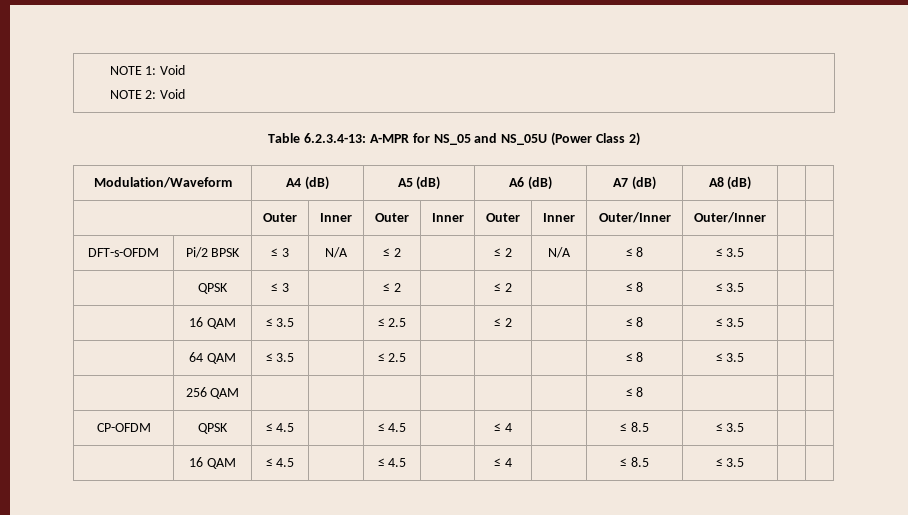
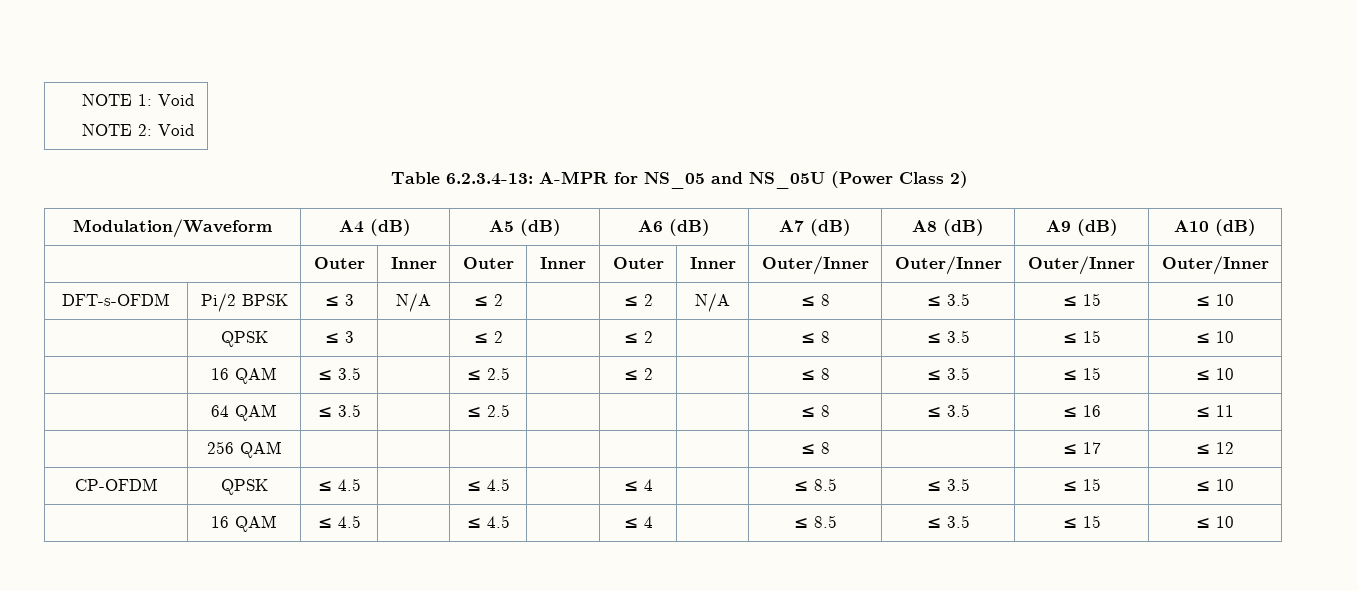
- Modulation/Waveform | A4 (dB) | A5 (dB) | A6 (dB) | A7 (dB) | A8 (dB) | |
+ Modulation/Waveform | A4 (dB) | A5 (dB) | A6 (dB) | A7 (dB) | A8 (dB) | A9 (dB) | A10 (dB)
- | Outer | Inner | Outer | Inner | Outer | Inner | Outer/Inner | Outer/Inner | |
+ | Outer | Inner | Outer | Inner | Outer | Inner | Outer/Inner | Outer/Inner | Outer/Inner | Outer/Inner
- DFT-s-OFDM | Pi/2 BPSK | ≤ 3 | N/A | ≤ 2 | | ≤ 2 | N/A | ≤ 8 | ≤ 3.5 | |
+ DFT-s-OFDM | Pi/2 BPSK | ≤ 3 | N/A | ≤ 2 | | ≤ 2 | N/A | ≤ 8 | ≤ 3.5 | ≤ 15 | ≤ 10
- | QPSK | ≤ 3 | | ≤ 2 | | ≤ 2 | | ≤ 8 | ≤ 3.5 | |
+ | QPSK | ≤ 3 | | ≤ 2 | | ≤ 2 | | ≤ 8 | ≤ 3.5 | ≤ 15 | ≤ 10
- | 16 QAM | ≤ 3.5 | | ≤ 2.5 | | ≤ 2 | | ≤ 8 | ≤ 3.5 | |
+ | 16 QAM | ≤ 3.5 | | ≤ 2.5 | | ≤ 2 | | ≤ 8 | ≤ 3.5 | ≤ 15 | ≤ 10
- | 64 QAM | ≤ 3.5 | | ≤ 2.5 | | | | ≤ 8 | ≤ 3.5 | |
+ | 64 QAM | ≤ 3.5 | | ≤ 2.5 | | | | ≤ 8 | ≤ 3.5 | ≤ 16 | ≤ 11
- | 256 QAM | | | | | | | ≤ 8 | | |
+ | 256 QAM | | | | | | | ≤ 8 | | ≤ 17 | ≤ 12
- CP-OFDM | QPSK | ≤ 4.5 | | ≤ 4.5 | | ≤ 4 | | ≤ 8.5 | ≤ 3.5 | |
+ CP-OFDM | QPSK | ≤ 4.5 | | ≤ 4.5 | | ≤ 4 | | ≤ 8.5 | ≤ 3.5 | ≤ 15 | ≤ 10
- | 16 QAM | ≤ 4.5 | | ≤ 4.5 | | ≤ 4 | | ≤ 8.5 | ≤ 3.5 | |
+ | 16 QAM | ≤ 4.5 | | ≤ 4.5 | | ≤ 4 | | ≤ 8.5 | ≤ 3.5 | ≤ 15 | ≤ 10

